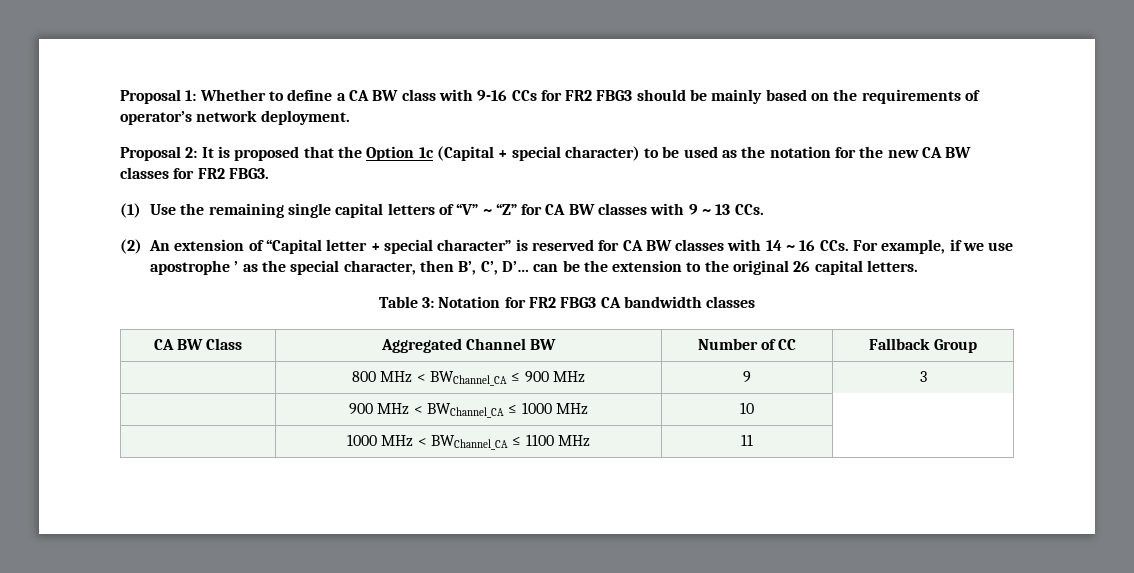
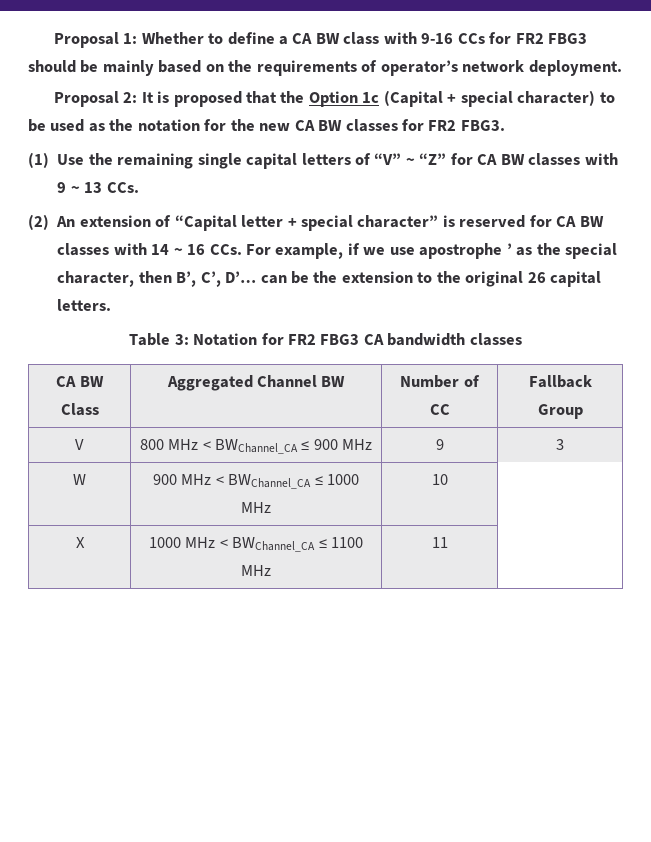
- | 800 MHz < BWChannel_CA ≤ 900 MHz | 9 | 3
+ V | 800 MHz < BWChannel_CA ≤ 900 MHz | 9 | 3
- | 900 MHz < BWChannel_CA ≤ 1000 MHz | 10 |
+ W | 900 MHz < BWChannel_CA ≤ 1000 MHz | 10 |
- | 1000 MHz < BWChannel_CA ≤ 1100 MHz | 11 |
+ X | 1000 MHz < BWChannel_CA ≤ 1100 MHz | 11 |

